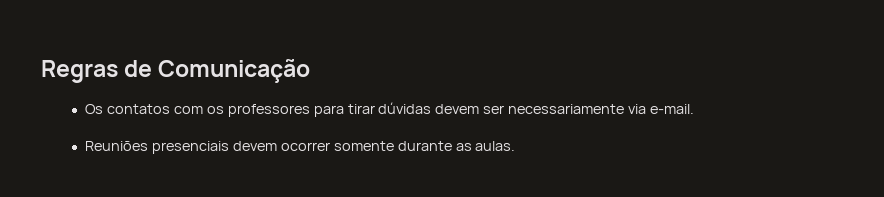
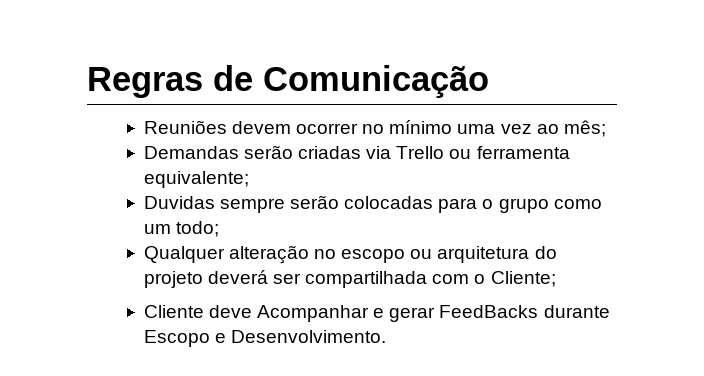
- Os contatos com os professores para tirar dúvidas devem ser necessariamente via e-mail.
- Reuniões presenciais devem ocorrer somente durante as aulas.
+ Reuniões devem ocorrer no mínimo uma vez ao mês;
+ Demandas serão criadas via Trello ou ferramenta equivalente;
+ Duvidas sempre serão colocadas para o grupo como um todo;
+ Qualquer alteração no escopo ou arquitetura do projeto deverá ser compartilhada com o Cliente;
+ Cliente deve Acompanhar e gerar FeedBacks durante Escopo e Desenvolvimento.

